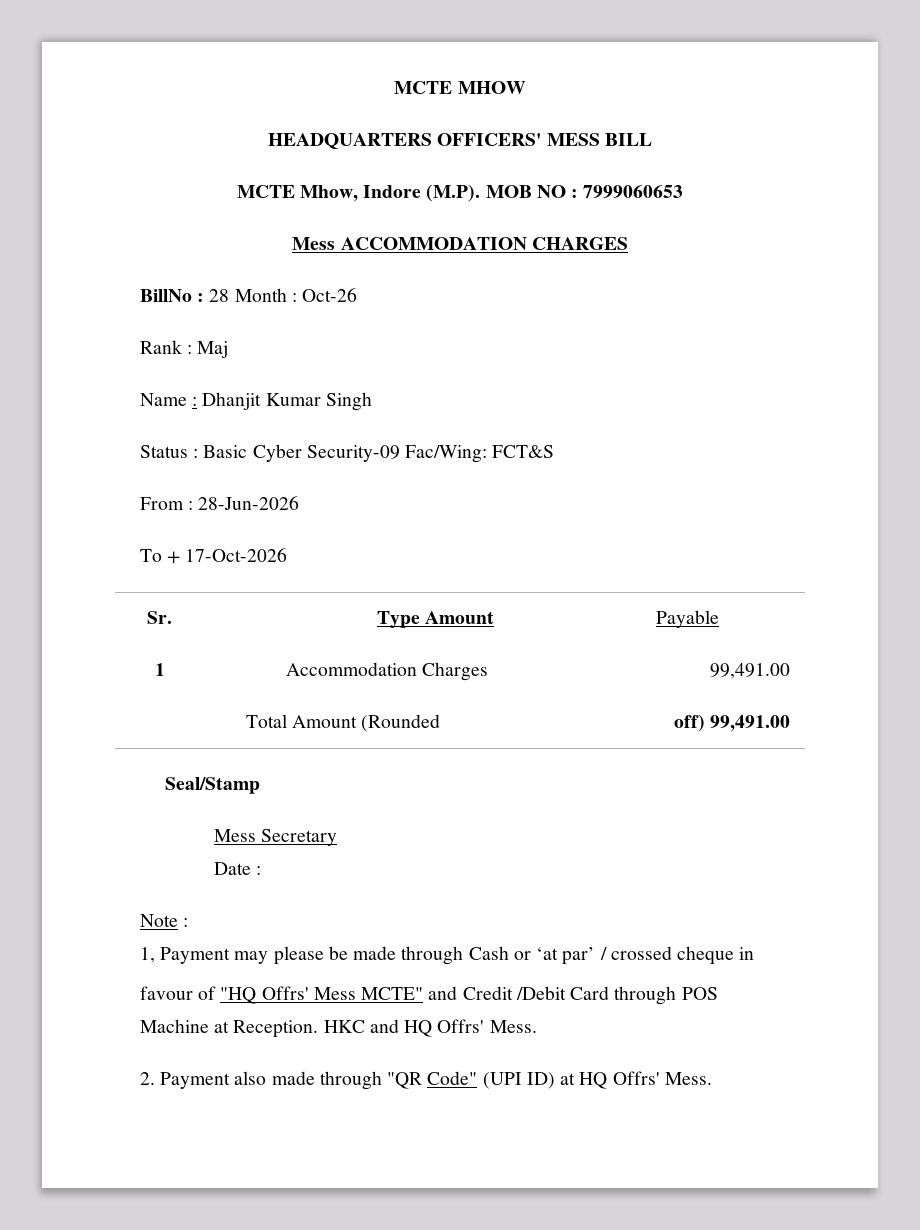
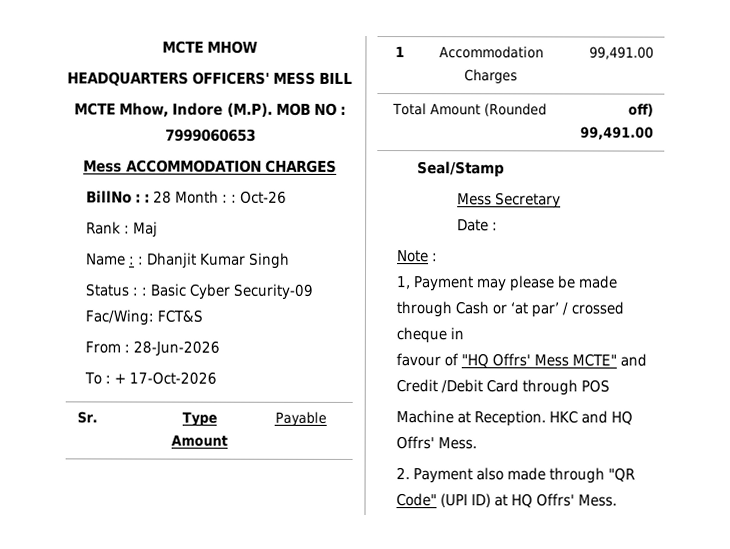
- BillNo : 28 Month : Oct-26
+ BillNo : : 28 Month : : Oct-26
- Name : Dhanjit Kumar Singh
+ Name : : Dhanjit Kumar Singh
- Status : Basic Cyber Security-09 Fac/Wing: FCT&S
+ Status : : Basic Cyber Security-09 Fac/Wing: FCT&S
- To + 17-Oct-2026
+ To : + 17-Oct-2026

